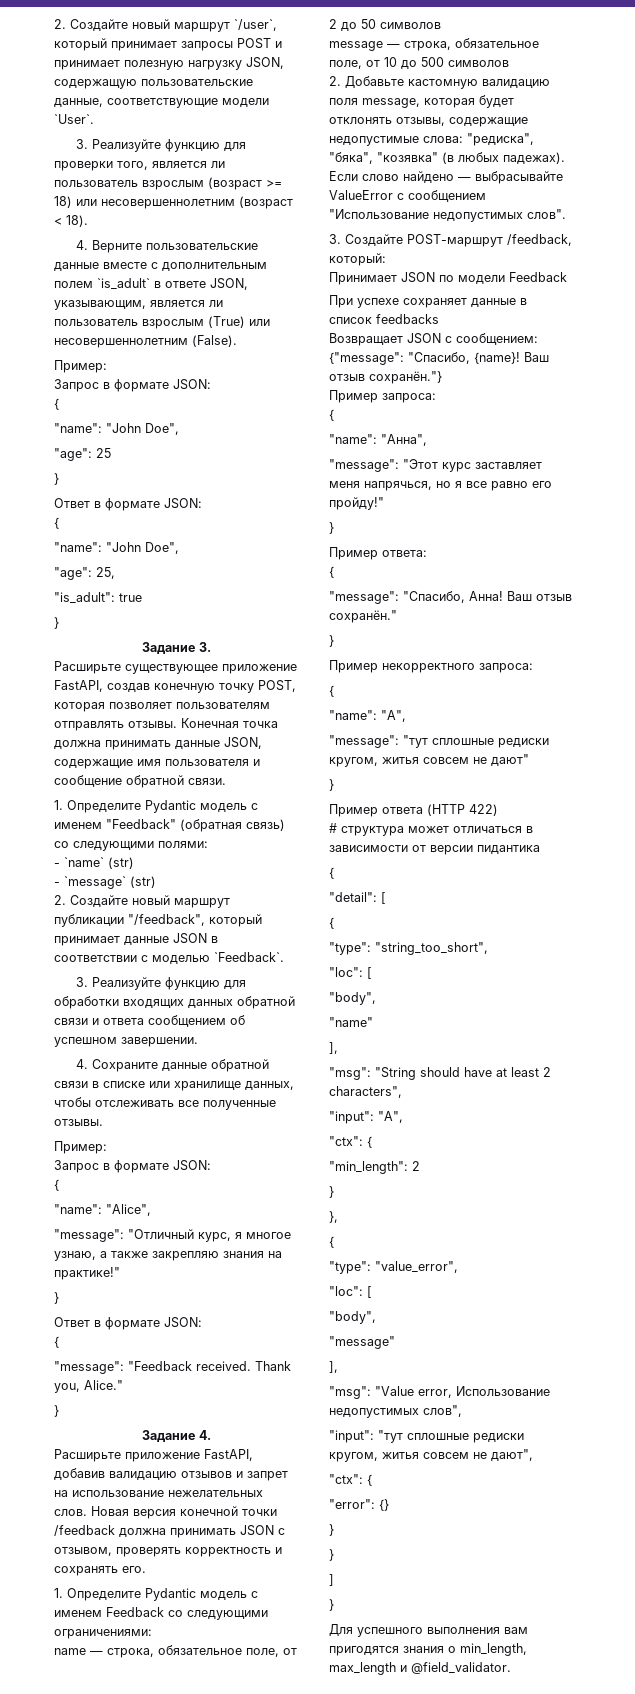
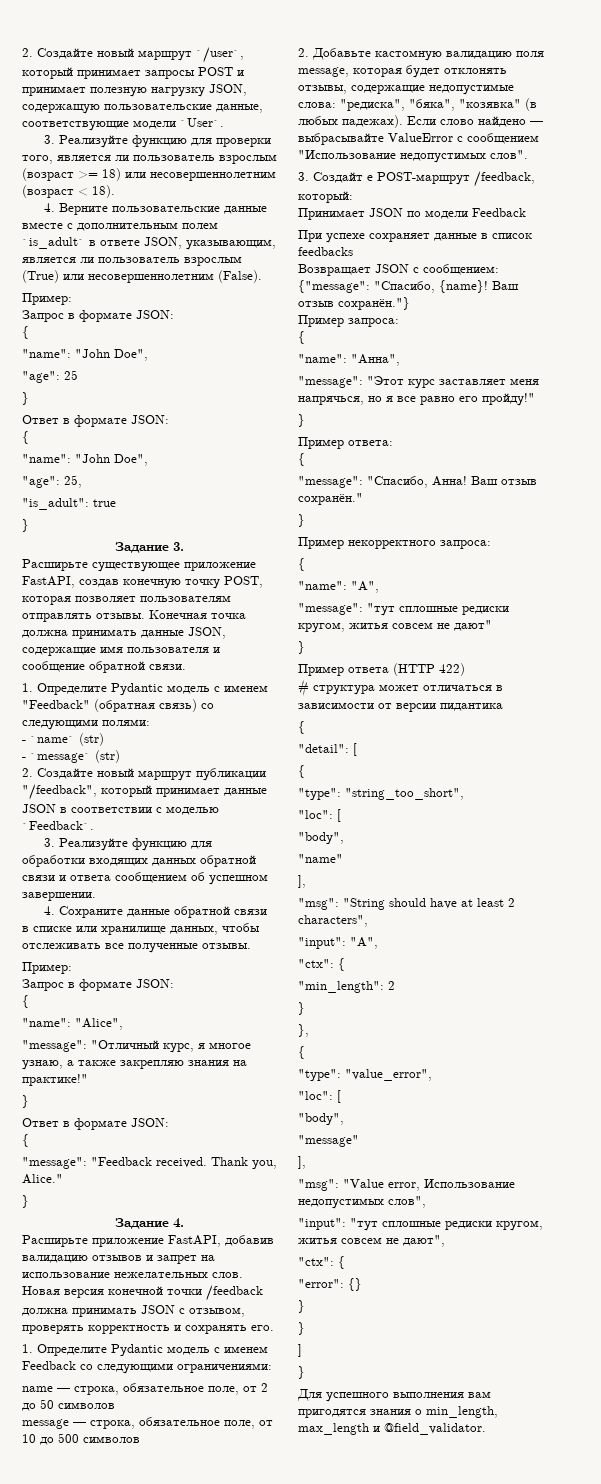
- 3. Создайте POST-маршрут /feedback, который:
+ 3. Создайт е POST-маршрут /feedback, который:

